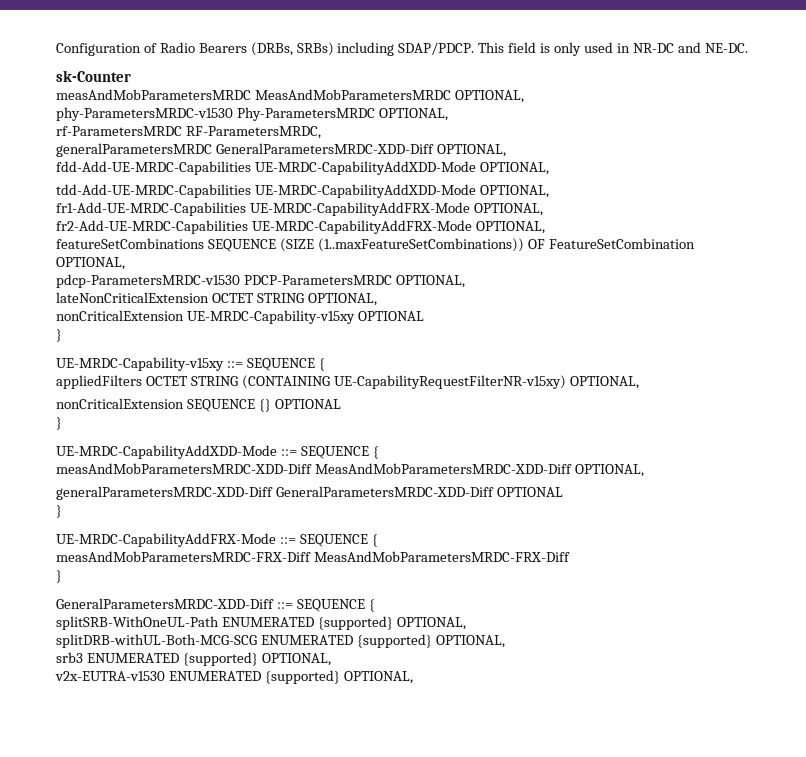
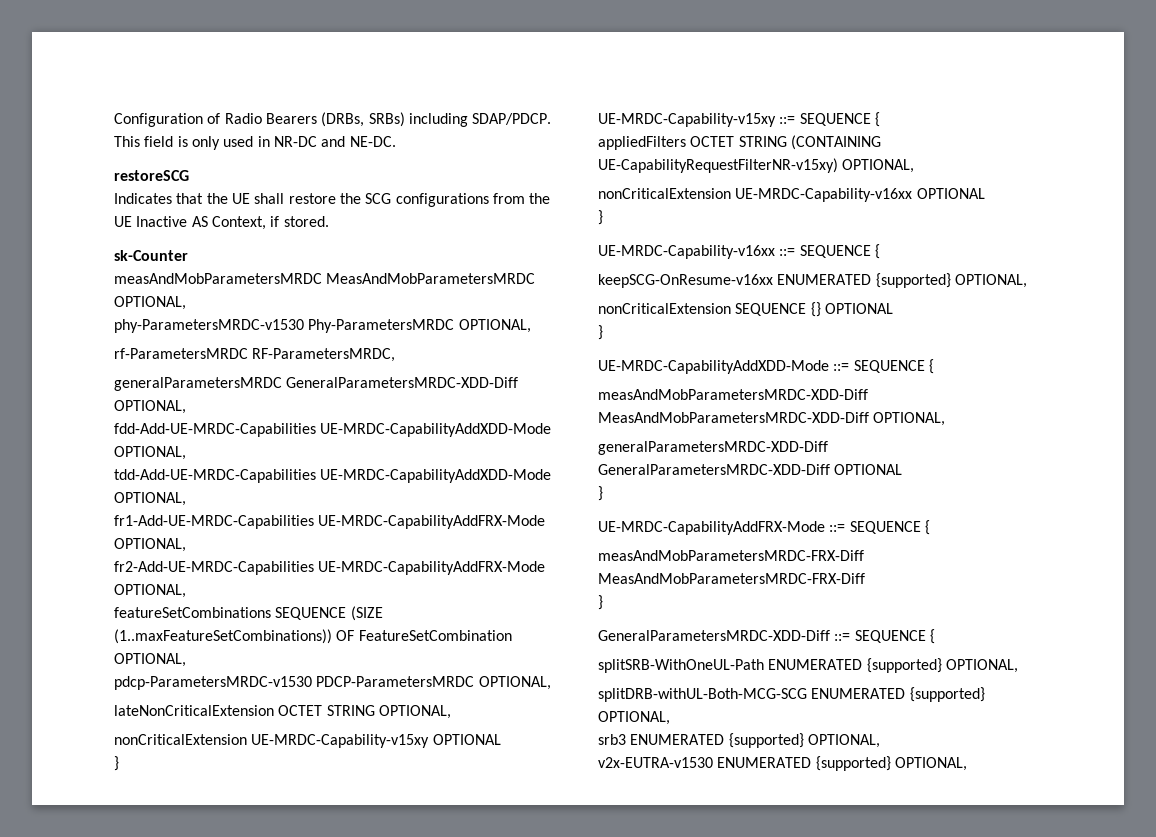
+ restoreSCG
+ Indicates that the UE shall restore the SCG configurations from the UE Inactive AS Context, if stored.
+ nonCriticalExtension UE-MRDC-Capability-v16xx OPTIONAL
+ }
+ UE-MRDC-Capability-v16xx ::= SEQUENCE {
+ keepSCG-OnResume-v16xx ENUMERATED {supported} OPTIONAL,

